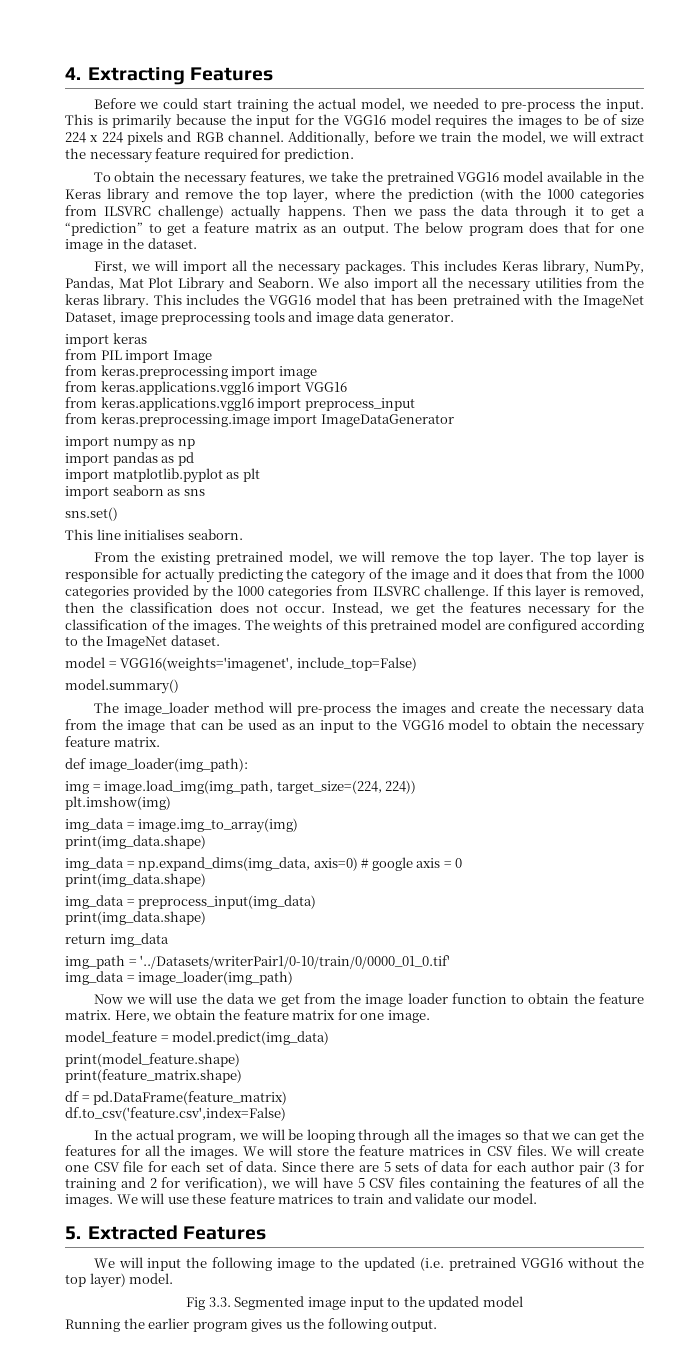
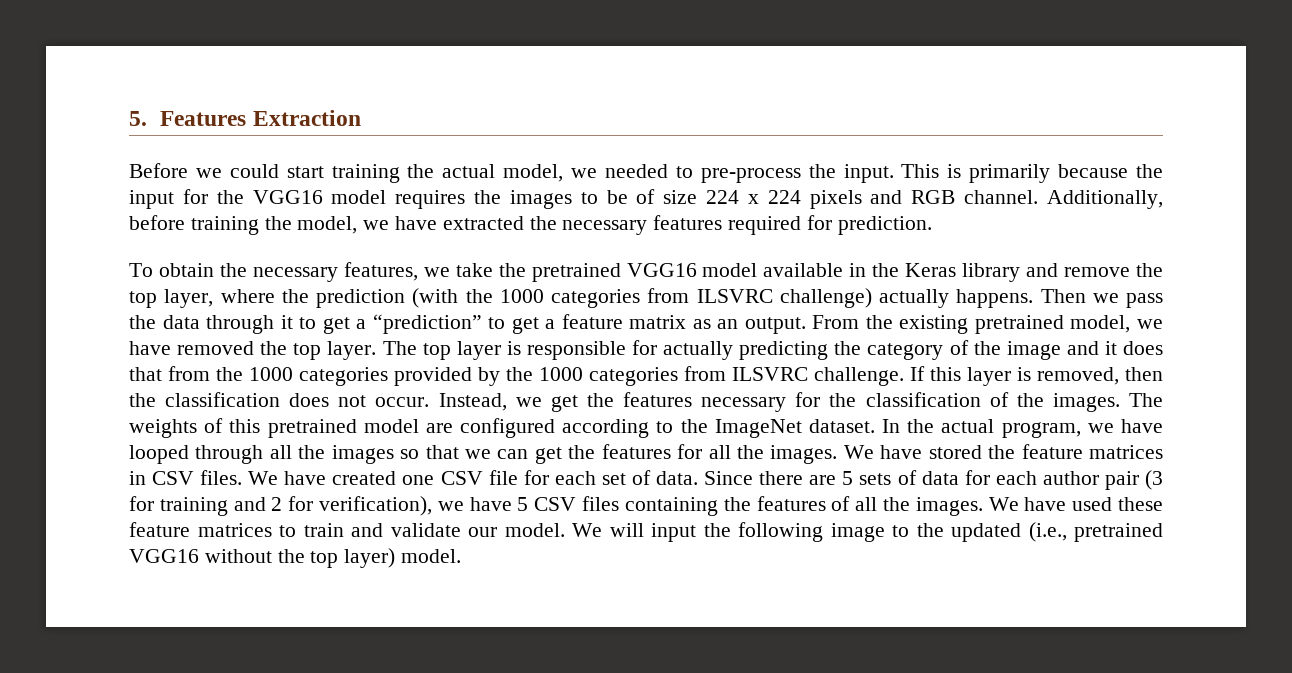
- 4. Extracting Features
+ 5. Features Extraction
- Additionally, before we train the model, we will extract the necessary feature required for prediction.
+ Additionally, before training the model, we have extracted the necessary features required for prediction.
- Then we pass the data through it to get a “prediction” to get a feature matrix as an output. The below program does that for one image in the dataset.
- First, we will import all the necessary packages. This includes Keras library, NumPy, Pandas, Mat Plot Library and Seaborn. We also import all the necessary utilities from the keras library. This includes the VGG16 model that has been pretrained with the ImageNet Dataset, image preprocessing tools and image data generator.
- import keras
- from PIL import Image
- from keras.preprocessing import image
- from keras.applications.vgg16 import VGG16
- from keras.applications.vgg16 import preprocess_input
- from keras.preprocessing.image import ImageDataGenerator
- import numpy as np
- import pandas as pd
- import matplotlib.pyplot as plt
- import seaborn as sns
- sns.set()
- This line initialises seaborn.
- From the existing pretrained model, we will remove the top layer.
+ Then we pass the data through it to get a “prediction” to get a feature matrix as an output. From the existing pretrained model, we have removed the top layer.
- The weights of this pretrained model are configured according to the ImageNet dataset.
- model = VGG16(weights='imagenet', include_top=False)
- model.summary()
- The image_loader method will pre-process the images and create the necessary data from the image that can be used as an input to the VGG16 model to obtain the necessary feature matrix.
- def image_loader(img_path):
- img = image.load_img(img_path, target_size=(224, 224))
- plt.imshow(img)
- img_data = image.img_to_array(img)
- print(img_data.shape)
- img_data = np.expand_dims(img_data, axis=0) # google axis = 0
- print(img_data.shape)
- img_data = preprocess_input(img_data)
- print(img_data.shape)
- return img_data
- img_path = '../Datasets/writerPair1/0-10/train/0/0000_01_0.tif'
- img_data = image_loader(img_path)
- Now we will use the data we get from the image loader function to obtain the feature matrix. Here, we obtain the feature matrix for one image.
- model_feature = model.predict(img_data)
- print(model_feature.shape)
- print(feature_matrix.shape)
- df = pd.DataFrame(feature_matrix)
- df.to_csv('feature.csv',index=False)
- In the actual program, we will be looping through all the images so that we can get the features for all the images.
+ The weights of this pretrained model are configured according to the ImageNet dataset. In the actual program, we have looped through all the images so that we can get the features for all the images.
- We will store the feature matrices in CSV files.
+ We have stored the feature matrices in CSV files.
- We will create one CSV file for each set of data.
+ We have created one CSV file for each set of data.
- Since there are 5 sets of data for each author pair (3 for training and 2 for verification), we will have 5 CSV files containing the features of all the images.
+ Since there are 5 sets of data for each author pair (3 for training and 2 for verification), we have 5 CSV files containing the features of all the images.
- We will use these feature matrices to train and validate our model.
- 5. Extracted Features
- We will input the following image to the updated (i.e. pretrained VGG16 without the top layer) model.
+ We have used these feature matrices to train and validate our model. We will input the following image to the updated (i.e., pretrained VGG16 without the top layer) model.
- Fig 3.3. Segmented image input to the updated model
- Running the earlier program gives us the following output.

